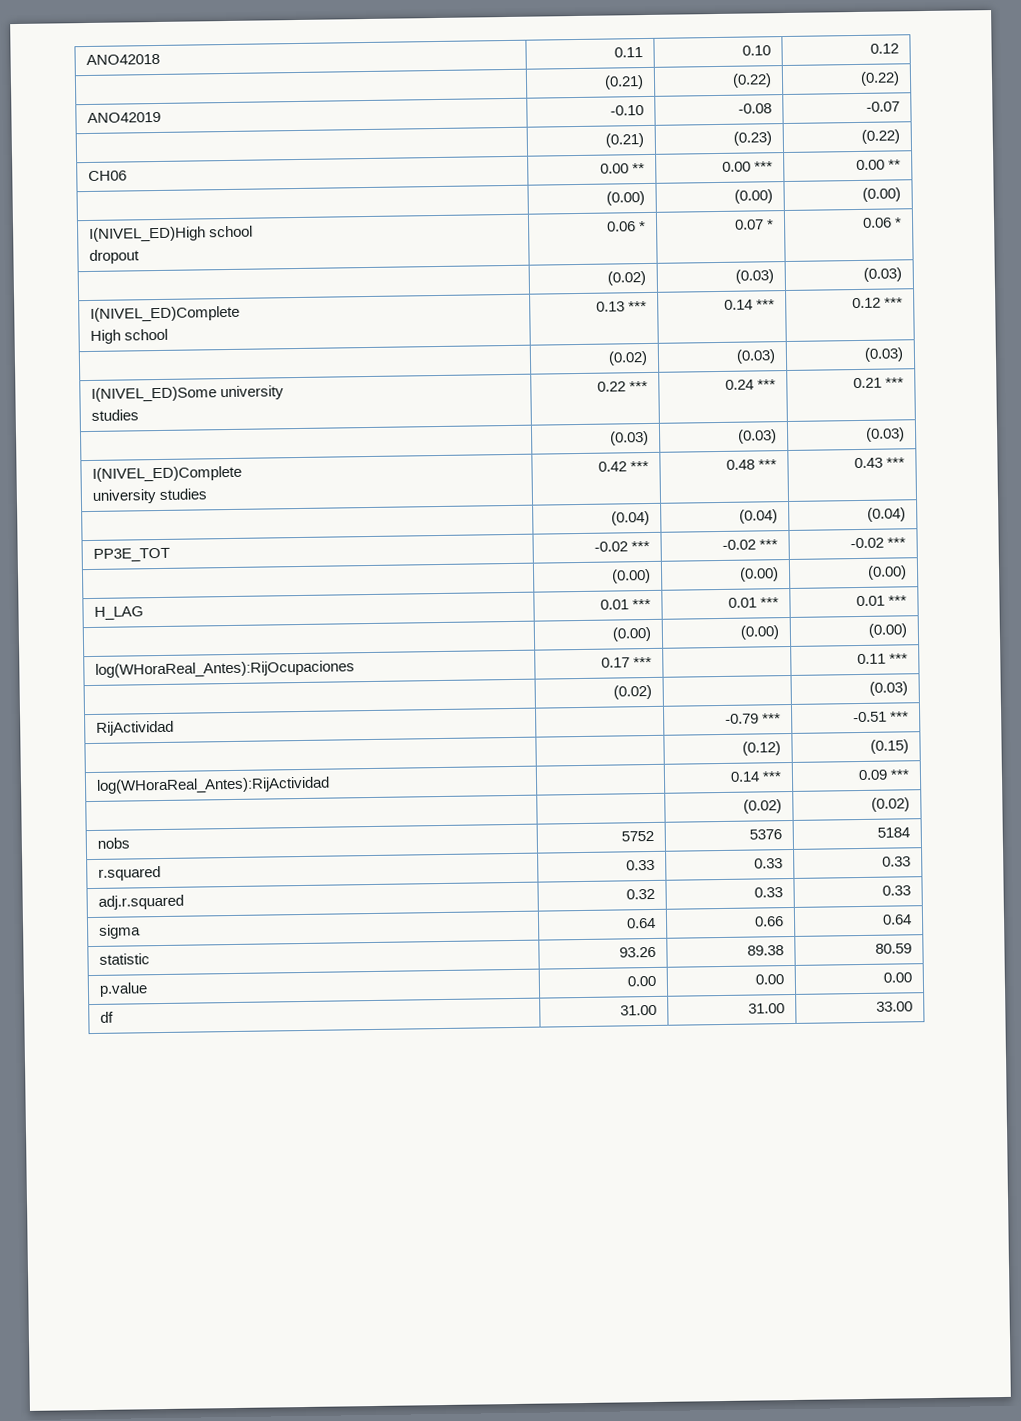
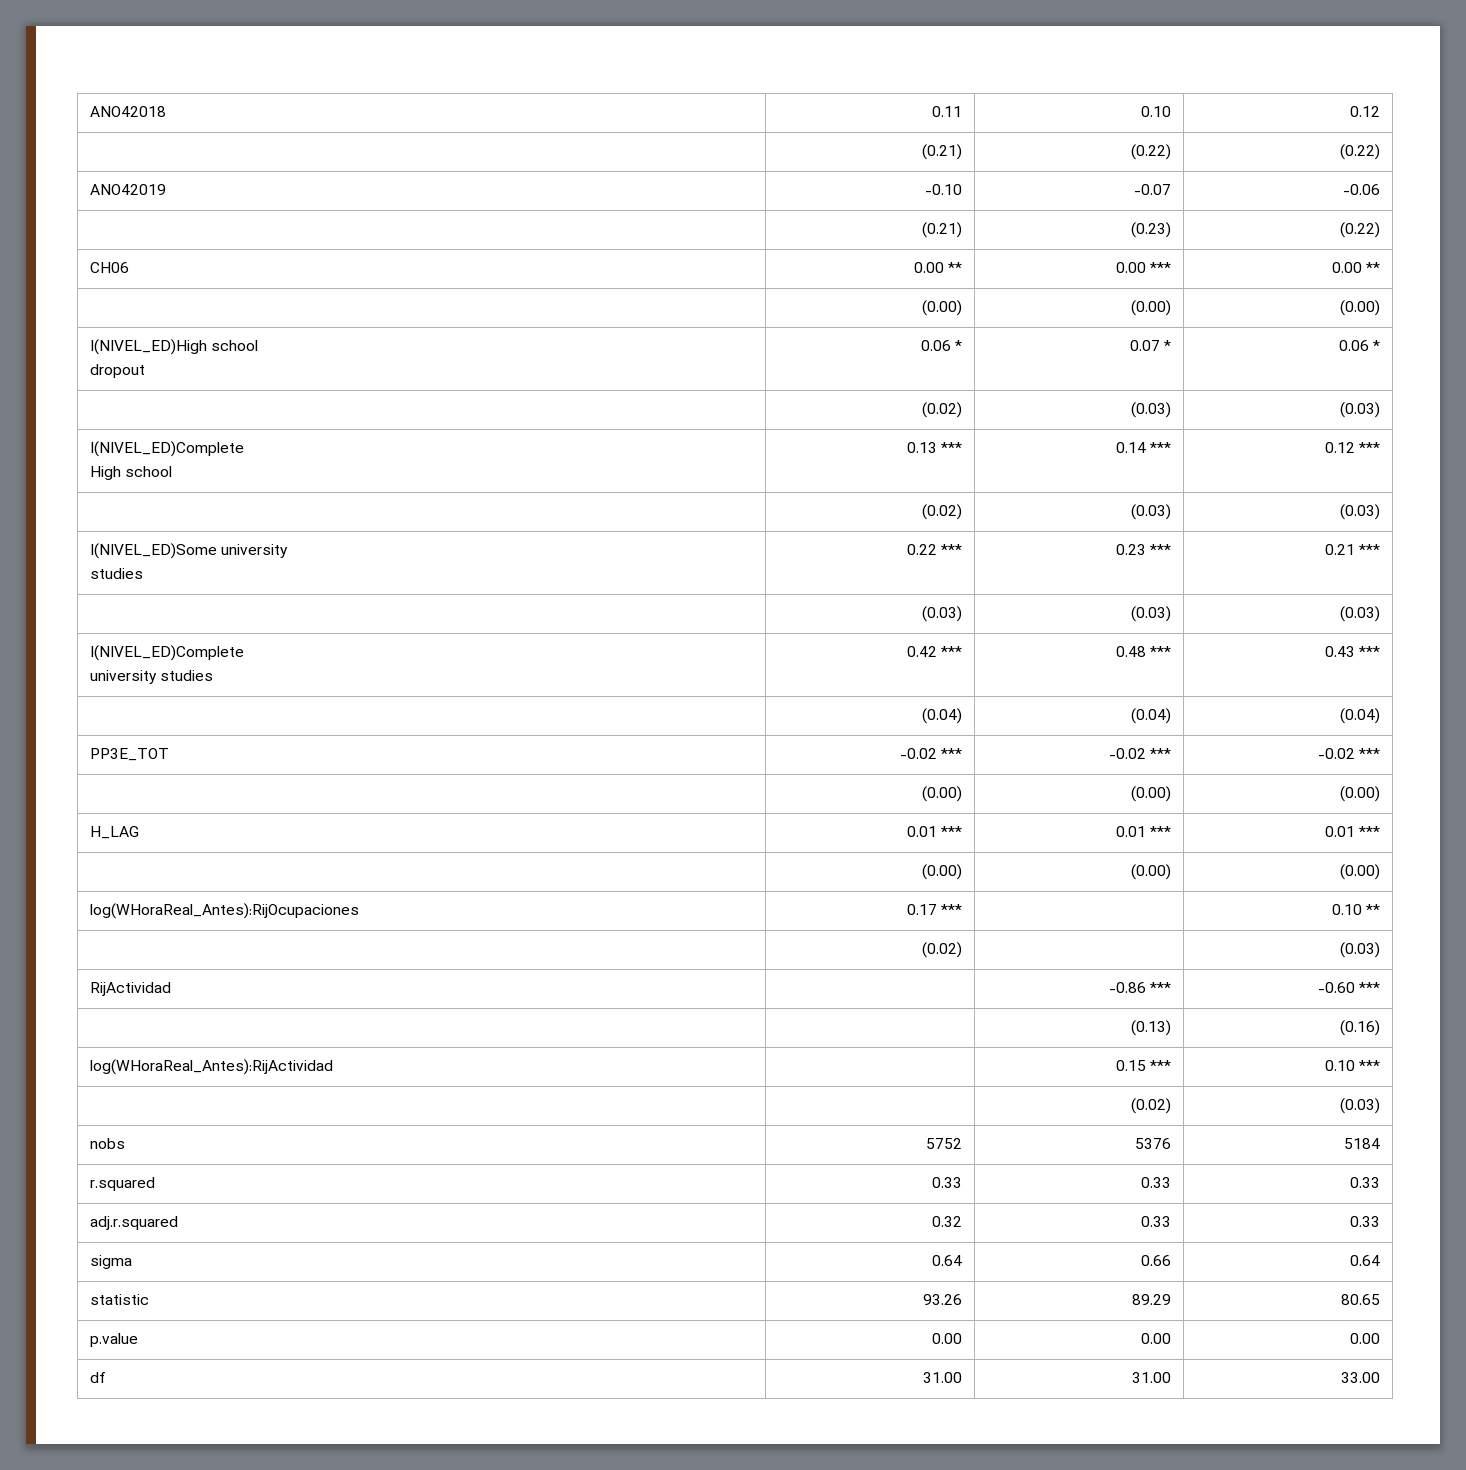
- ANO42019 | -0.10 | -0.08 | -0.07
+ ANO42019 | -0.10 | -0.07 | -0.06
  I(NIVEL_ED)Some university
- studies | 0.22 *** | 0.24 *** | 0.21 ***
+ studies | 0.22 *** | 0.23 *** | 0.21 ***
- log(WHoraReal_Antes):RijOcupaciones | 0.17 *** | | 0.11 ***
+ log(WHoraReal_Antes):RijOcupaciones | 0.17 *** | | 0.10 **
- RijActividad | | -0.79 *** | -0.51 ***
- | | (0.12) | (0.15)
+ RijActividad | | -0.86 *** | -0.60 ***
+ | | (0.13) | (0.16)
- log(WHoraReal_Antes):RijActividad | | 0.14 *** | 0.09 ***
+ log(WHoraReal_Antes):RijActividad | | 0.15 *** | 0.10 ***
- | | (0.02) | (0.02)
+ | | (0.02) | (0.03)
- statistic | 93.26 | 89.38 | 80.59
+ statistic | 93.26 | 89.29 | 80.65

